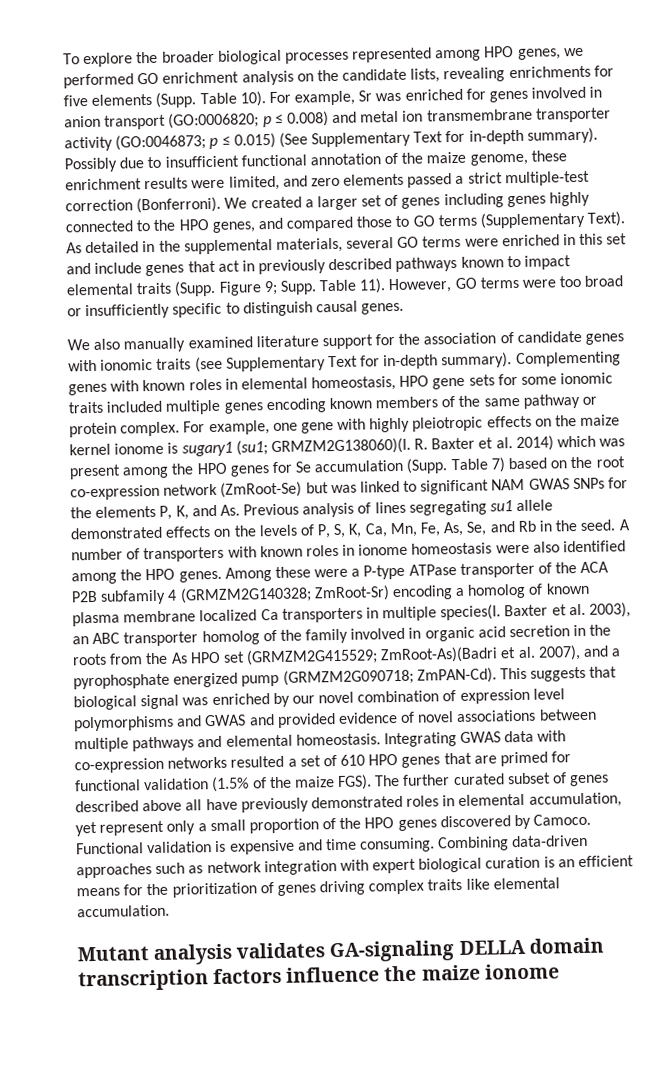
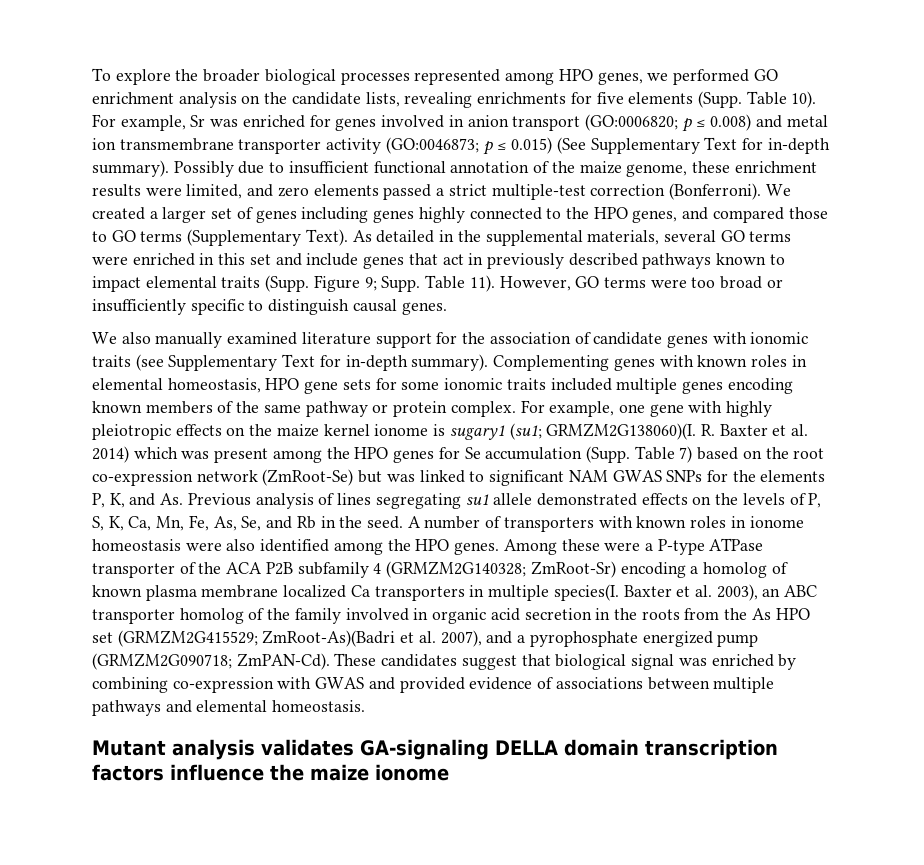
- This suggests that biological signal was enriched by our novel combination of expression level polymorphisms and GWAS and provided evidence of novel associations between multiple pathways and elemental homeostasis. Integrating GWAS data with co-expression networks resulted a set of 610 HPO genes that are primed for functional validation (1.5% of the maize FGS). The further curated subset of genes described above all have previously demonstrated roles in elemental accumulation, yet represent only a small proportion of the HPO genes discovered by Camoco. Functional validation is expensive and time consuming. Combining data-driven approaches such as network integration with expert biological curation is an efficient means for the prioritization of genes driving complex traits like elemental accumulation.
+ These candidates suggest that biological signal was enriched by combining co-expression with GWAS and provided evidence of associations between multiple pathways and elemental homeostasis.

